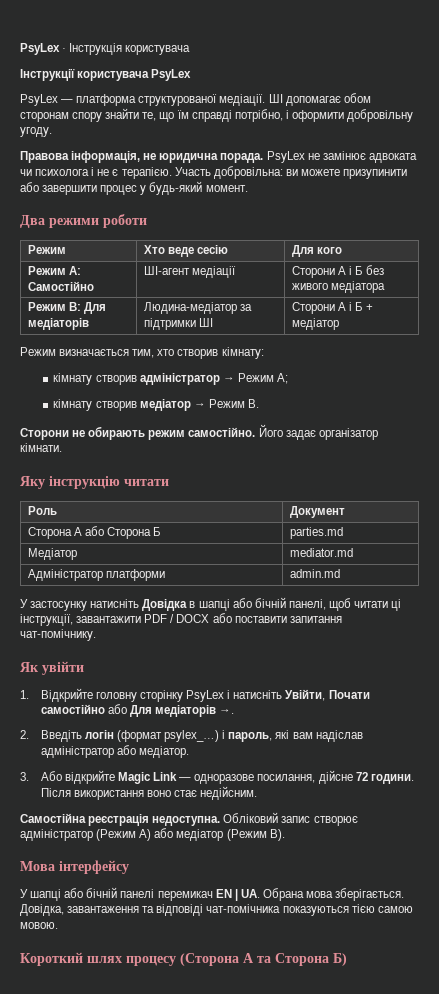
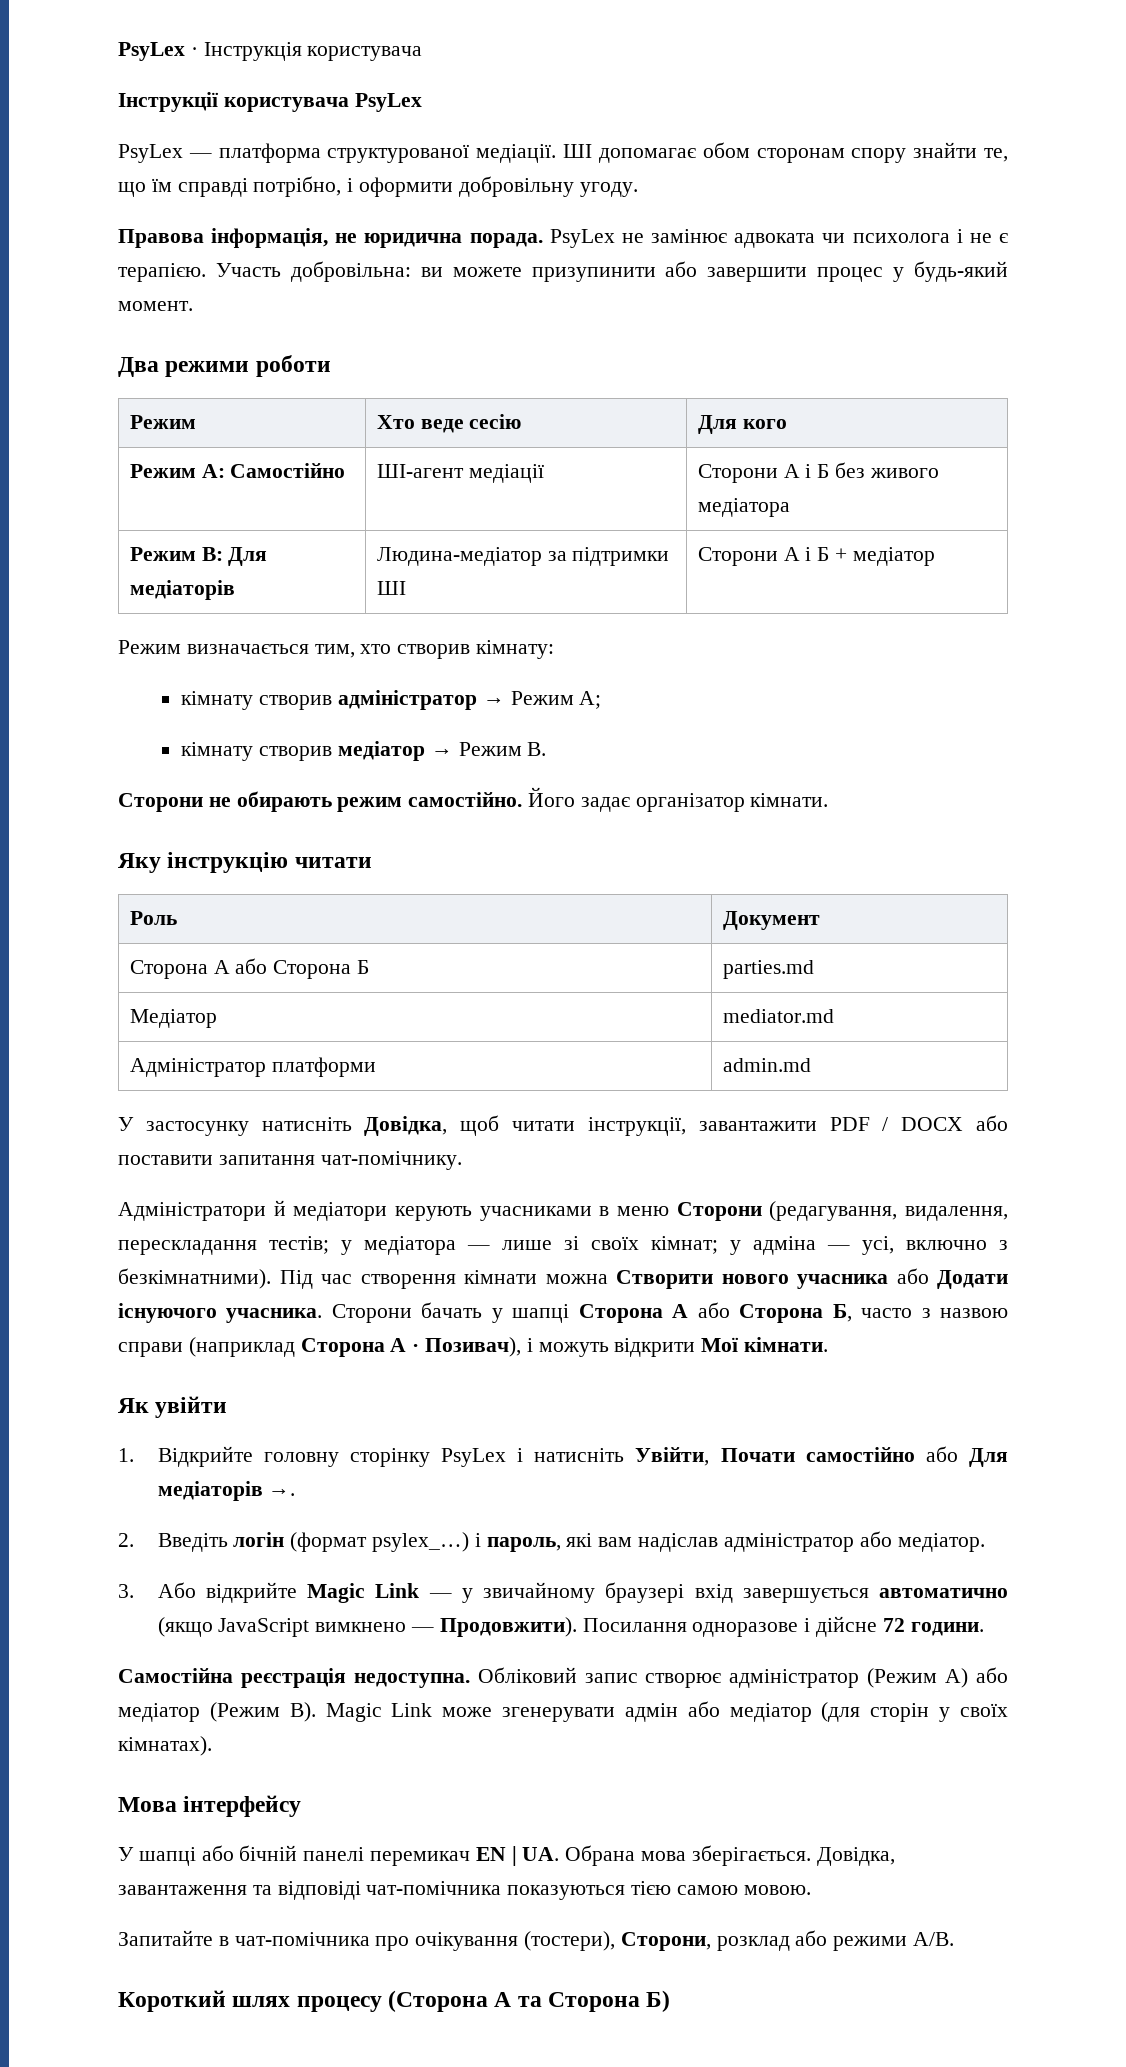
- У застосунку натисніть Довідка в шапці або бічній панелі, щоб читати ці інструкції, завантажити PDF / DOCX або поставити запитання чат-помічнику.
+ У застосунку натисніть Довідка, щоб читати інструкції, завантажити PDF / DOCX або поставити запитання чат-помічнику.
+ Адміністратори й медіатори керують учасниками в меню Сторони (редагування, видалення, перескладання тестів; у медіатора — лише зі своїх кімнат; у адміна — усі, включно з безкімнатними). Під час створення кімнати можна Створити нового учасника або Додати існуючого учасника. Сторони бачать у шапці Сторона А або Сторона Б, часто з назвою справи (наприклад Сторона А · Позивач), і можуть відкрити Мої кімнати.
- 3. Або відкрийте Magic Link — одноразове посилання, дійсне 72 години. Після використання воно стає недійсним.
+ 3. Або відкрийте Magic Link — у звичайному браузері вхід завершується автоматично (якщо JavaScript вимкнено — Продовжити). Посилання одноразове і дійсне 72 години.
- Обліковий запис створює адміністратор (Режим A) або медіатор (Режим B).
+ Обліковий запис створює адміністратор (Режим A) або медіатор (Режим B). Magic Link може згенерувати адмін або медіатор (для сторін у своїх кімнатах).
+ Запитайте в чат-помічника про очікування (тостери), Сторони, розклад або режими A/B.

